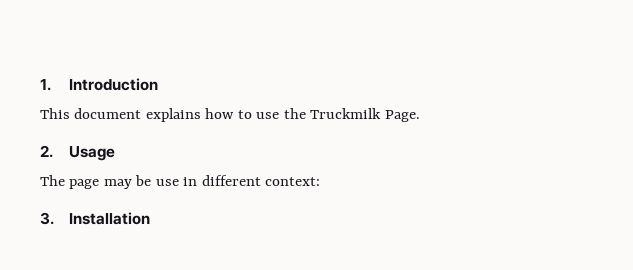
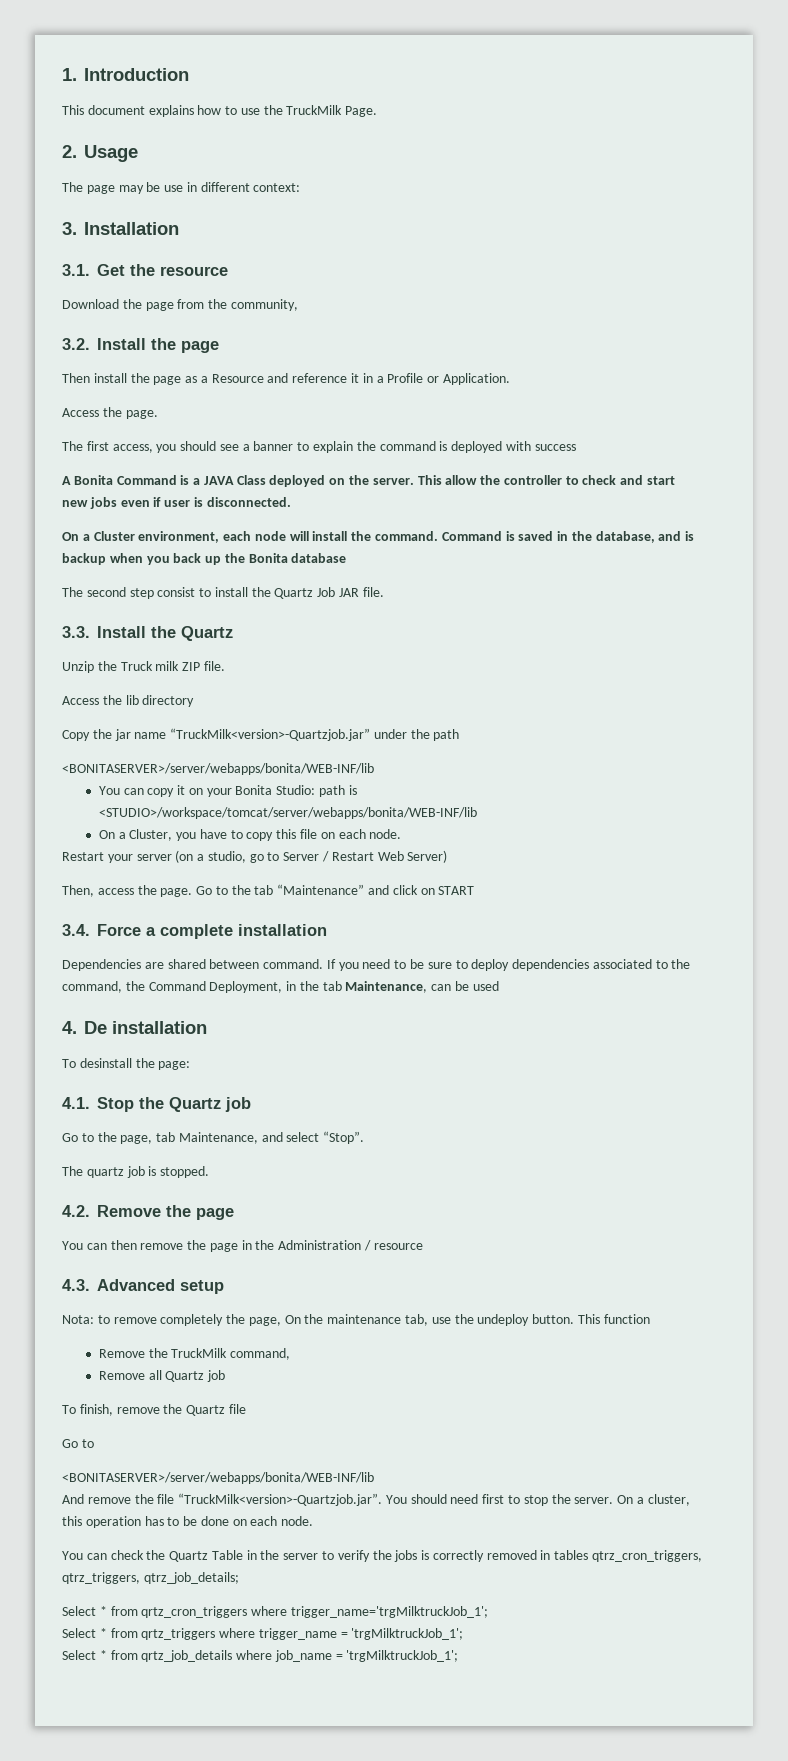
- This document explains how to use the Truckmilk Page.
+ This document explains how to use the TruckMilk Page.
+ 3.1. Get the resource
+ Download the page from the community,
+ 3.2. Install the page
+ Then install the page as a Resource and reference it in a Profile or Application.
+ Access the page.
+ The first access, you should see a banner to explain the command is deployed with success
+ A Bonita Command is a JAVA Class deployed on the server. This allow the controller to check and start new jobs even if user is disconnected.
+ On a Cluster environment, each node will install the command. Command is saved in the database, and is backup when you back up the Bonita database
+ The second step consist to install the Quartz Job JAR file.
+ 3.3. Install the Quartz
+ Unzip the Truck milk ZIP file.
+ Access the lib directory
+ Copy the jar name “TruckMilk<version>-Quartzjob.jar” under the path
+ <BONITASERVER>/server/webapps/bonita/WEB-INF/lib
+ You can copy it on your Bonita Studio: path is <STUDIO>/workspace/tomcat/server/webapps/bonita/WEB-INF/lib
+ On a Cluster, you have to copy this file on each node.
+ Restart your server (on a studio, go to Server / Restart Web Server)
+ Then, access the page. Go to the tab “Maintenance” and click on START
+ 3.4. Force a complete installation
+ Dependencies are shared between command. If you need to be sure to deploy dependencies associated to the command, the Command Deployment, in the tab Maintenance, can be used
+ 4. De installation
+ To desinstall the page:
+ 4.1. Stop the Quartz job
+ Go to the page, tab Maintenance, and select “Stop”.
+ The quartz job is stopped.
+ 4.2. Remove the page
+ You can then remove the page in the Administration / resource
+ 4.3. Advanced setup
+ Nota: to remove completely the page, On the maintenance tab, use the undeploy button. This function
+ Remove the TruckMilk command,
+ Remove all Quartz job
+ To finish, remove the Quartz file
+ Go to
+ <BONITASERVER>/server/webapps/bonita/WEB-INF/lib
+ And remove the file “TruckMilk<version>-Quartzjob.jar”. You should need first to stop the server. On a cluster, this operation has to be done on each node.
+ You can check the Quartz Table in the server to verify the jobs is correctly removed in tables qtrz_cron_triggers, qtrz_triggers, qtrz_job_details;
+ Select * from qrtz_cron_triggers where trigger_name='trgMilktruckJob_1';
+ Select * from qrtz_triggers where trigger_name = 'trgMilktruckJob_1';
+ Select * from qrtz_job_details where job_name = 'trgMilktruckJob_1';

